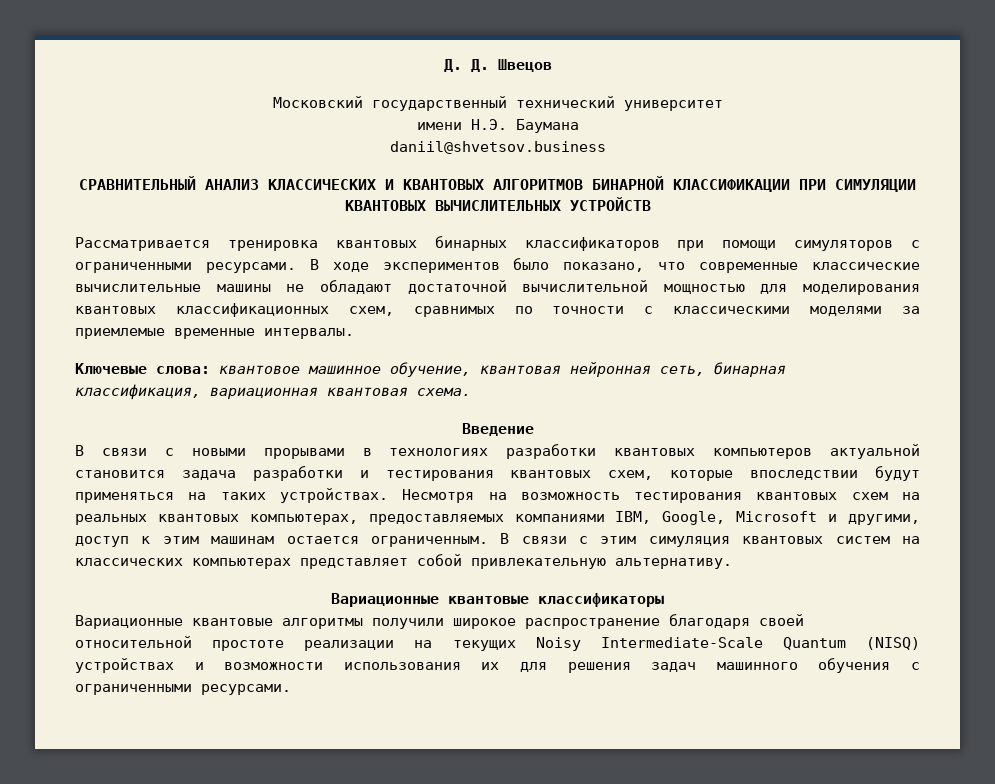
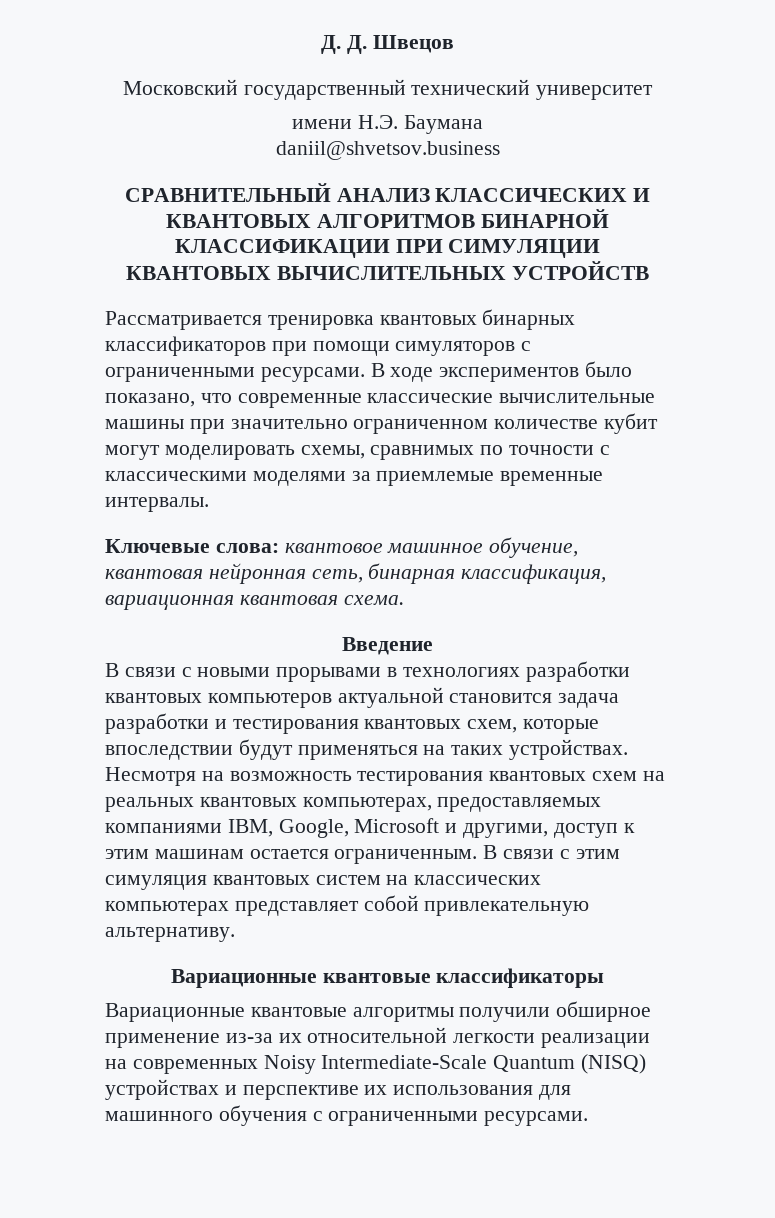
- В ходе экспериментов было показано, что современные классические вычислительные машины не обладают достаточной вычислительной мощностью для моделирования квантовых классификационных схем, сравнимых по точности с классическими моделями за приемлемые временные интервалы.
+ В ходе экспериментов было показано, что современные классические вычислительные машины при значительно ограниченном количестве кубит могут моделировать схемы, сравнимых по точности с классическими моделями за приемлемые временные интервалы.
- Вариационные квантовые алгоритмы получили широкое распространение благодаря своей относительной простоте реализации на текущих Noisy Intermediate-Scale Quantum (NISQ) устройствах и возможности использования их для решения задач машинного обучения с ограниченными ресурсами.
+ Вариационные квантовые алгоритмы получили обширное применение из-за их относительной легкости реализации на современных Noisy Intermediate-Scale Quantum (NISQ) устройствах и перспективе их использования для машинного обучения с ограниченными ресурсами.

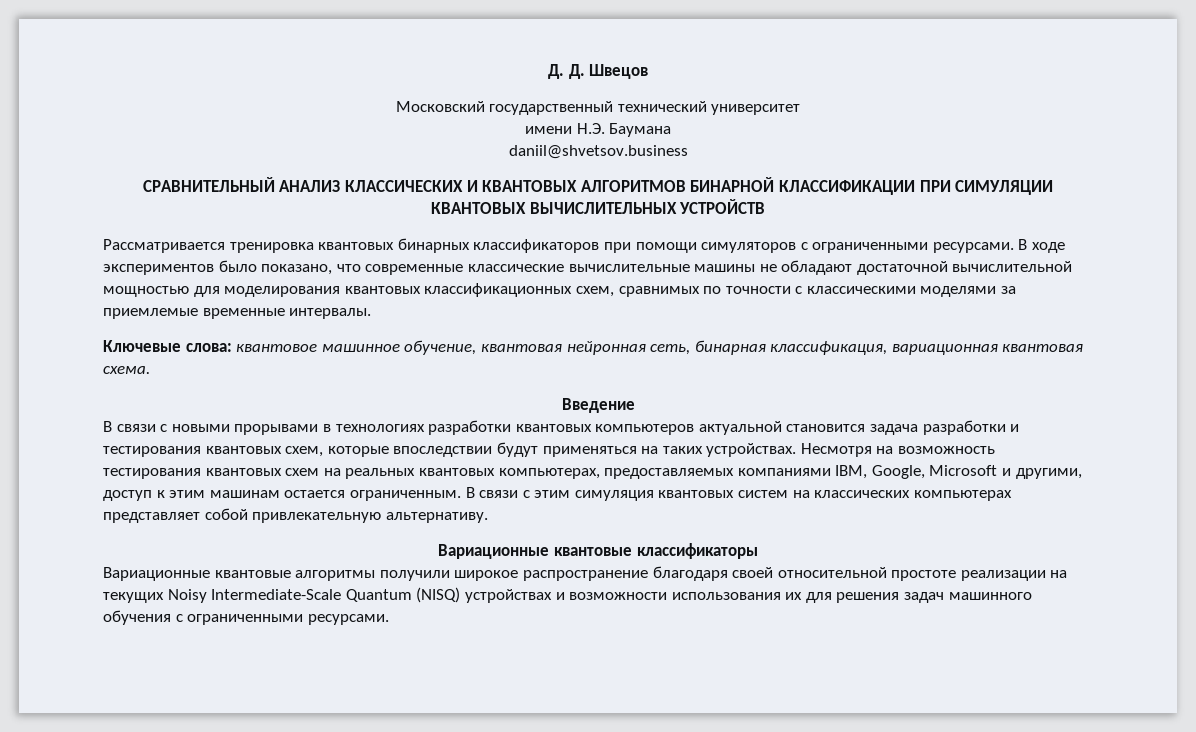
- В ходе экспериментов было показано, что современные классические вычислительные машины при значительно ограниченном количестве кубит могут моделировать схемы, сравнимых по точности с классическими моделями за приемлемые временные интервалы.
+ В ходе экспериментов было показано, что современные классические вычислительные машины не обладают достаточной вычислительной мощностью для моделирования квантовых классификационных схем, сравнимых по точности с классическими моделями за приемлемые временные интервалы.
- Вариационные квантовые алгоритмы получили обширное применение из-за их относительной легкости реализации на современных Noisy Intermediate-Scale Quantum (NISQ) устройствах и перспективе их использования для машинного обучения с ограниченными ресурсами.
+ Вариационные квантовые алгоритмы получили широкое распространение благодаря своей относительной простоте реализации на текущих Noisy Intermediate-Scale Quantum (NISQ) устройствах и возможности использования их для решения задач машинного обучения с ограниченными ресурсами.

